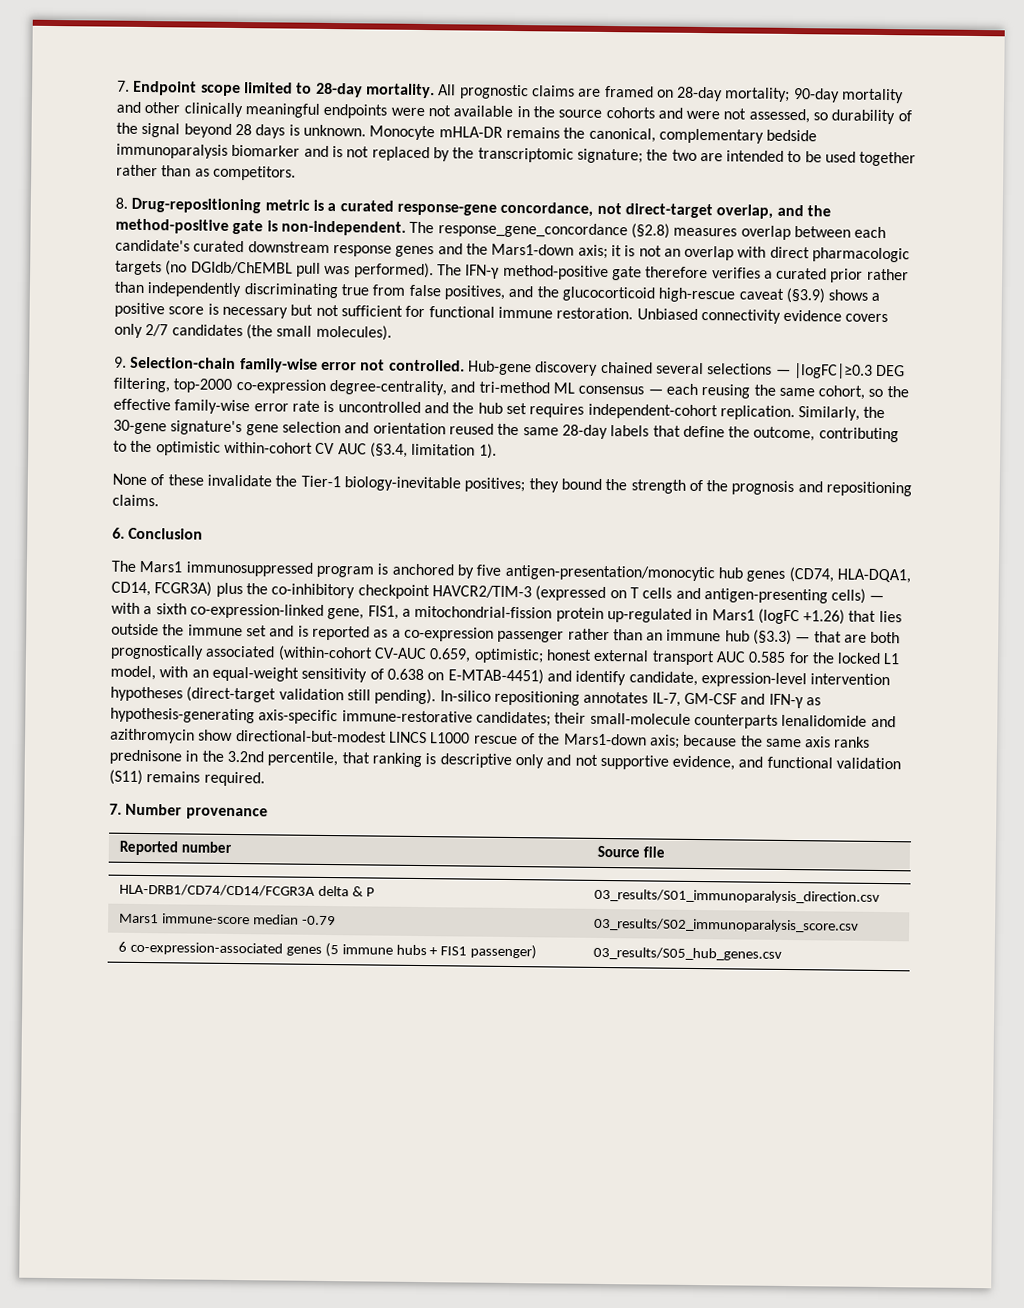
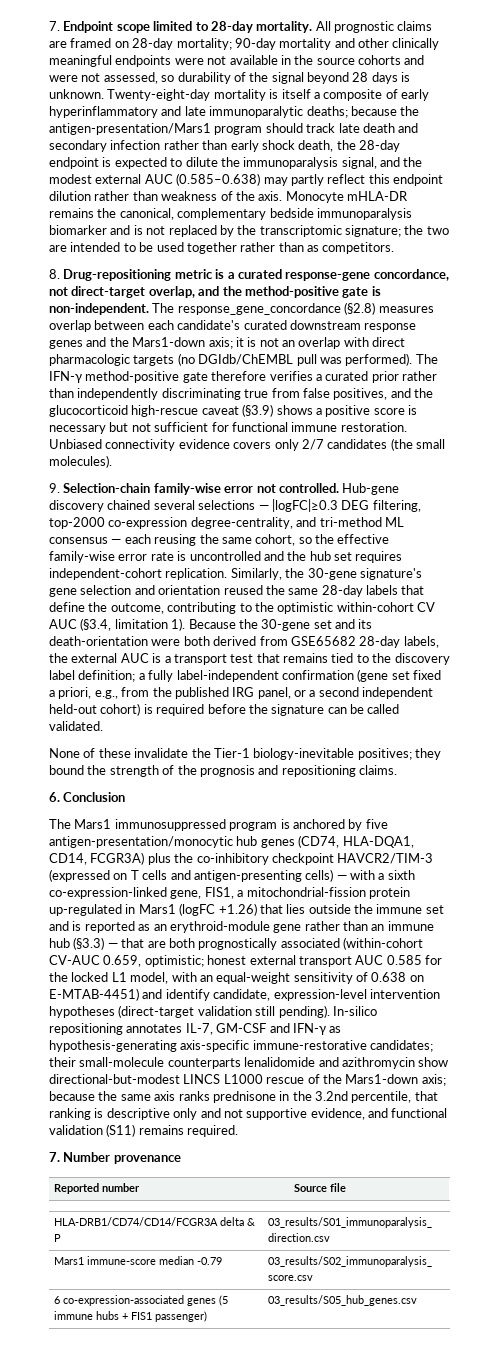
+ Twenty-eight-day mortality is itself a composite of early hyperinflammatory and late immunoparalytic deaths; because the antigen-presentation/Mars1 program should track late death and secondary infection rather than early shock death, the 28-day endpoint is expected to dilute the immunoparalysis signal, and the modest external AUC (0.585–0.638) may partly reflect this endpoint dilution rather than weakness of the axis.
+ Because the 30-gene set and its death-orientation were both derived from GSE65682 28-day labels, the external AUC is a transport test that remains tied to the discovery label definition; a fully label-independent confirmation (gene set fixed a priori, e.g., from the published IRG panel, or a second independent held-out cohort) is required before the signature can be called validated.
- The Mars1 immunosuppressed program is anchored by five antigen-presentation/monocytic hub genes (CD74, HLA-DQA1, CD14, FCGR3A) plus the co-inhibitory checkpoint HAVCR2/TIM-3 (expressed on T cells and antigen-presenting cells) — with a sixth co-expression-linked gene, FIS1, a mitochondrial-fission protein up-regulated in Mars1 (logFC +1.26) that lies outside the immune set and is reported as a co-expression passenger rather than an immune hub (§3.3) — that are both prognostically associated (within-cohort CV-AUC 0.659, optimistic;
+ The Mars1 immunosuppressed program is anchored by five antigen-presentation/monocytic hub genes (CD74, HLA-DQA1, CD14, FCGR3A) plus the co-inhibitory checkpoint HAVCR2/TIM-3 (expressed on T cells and antigen-presenting cells) — with a sixth co-expression-linked gene, FIS1, a mitochondrial-fission protein up-regulated in Mars1 (logFC +1.26) that lies outside the immune set and is reported as an erythroid-module gene rather than an immune hub (§3.3) — that are both prognostically associated (within-cohort CV-AUC 0.659, optimistic;

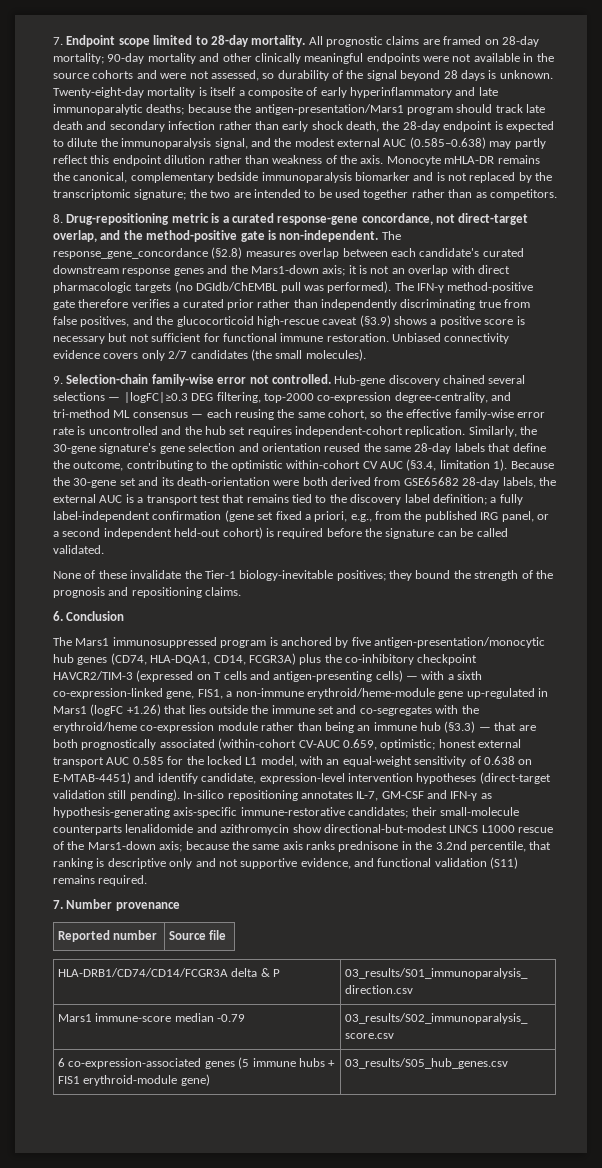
- The Mars1 immunosuppressed program is anchored by five antigen-presentation/monocytic hub genes (CD74, HLA-DQA1, CD14, FCGR3A) plus the co-inhibitory checkpoint HAVCR2/TIM-3 (expressed on T cells and antigen-presenting cells) — with a sixth co-expression-linked gene, FIS1, a mitochondrial-fission protein up-regulated in Mars1 (logFC +1.26) that lies outside the immune set and is reported as an erythroid-module gene rather than an immune hub (§3.3) — that are both prognostically associated (within-cohort CV-AUC 0.659, optimistic;
+ The Mars1 immunosuppressed program is anchored by five antigen-presentation/monocytic hub genes (CD74, HLA-DQA1, CD14, FCGR3A) plus the co-inhibitory checkpoint HAVCR2/TIM-3 (expressed on T cells and antigen-presenting cells) — with a sixth co-expression-linked gene, FIS1, a non-immune erythroid/heme-module gene up-regulated in Mars1 (logFC +1.26) that lies outside the immune set and co-segregates with the erythroid/heme co-expression module rather than being an immune hub (§3.3) — that are both prognostically associated (within-cohort CV-AUC 0.659, optimistic;
- 6 co-expression-associated genes (5 immune hubs + FIS1 passenger) | 03_results/S05_hub_genes.csv
+ 6 co-expression-associated genes (5 immune hubs + FIS1 erythroid-module gene) | 03_results/S05_hub_genes.csv

